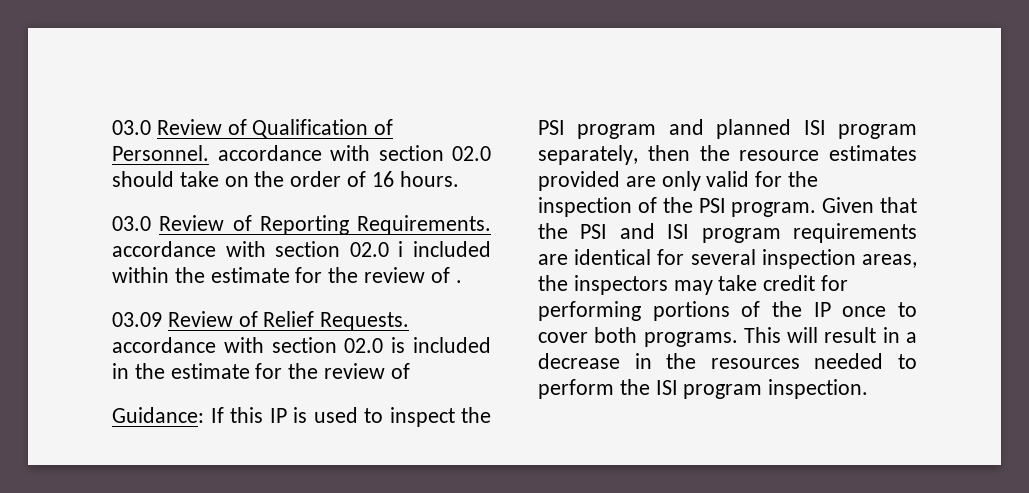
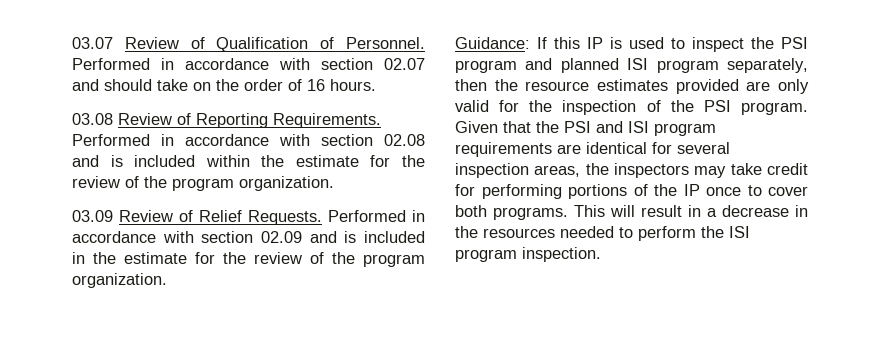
- 03.0 Review of Qualification of Personnel. accordance with section 02.0 should take on the order of 16 hours.
+ 03.07 Review of Qualification of Personnel. Performed in accordance with section 02.07 and should take on the order of 16 hours.
- 03.0 Review of Reporting Requirements. accordance with section 02.0 i included within the estimate for the review of .
+ 03.08 Review of Reporting Requirements. Performed in accordance with section 02.08 and is included within the estimate for the review of the program organization.
- 03.09 Review of Relief Requests. accordance with section 02.0 is included in the estimate for the review of
+ 03.09 Review of Relief Requests. Performed in accordance with section 02.09 and is included in the estimate for the review of the program organization.

